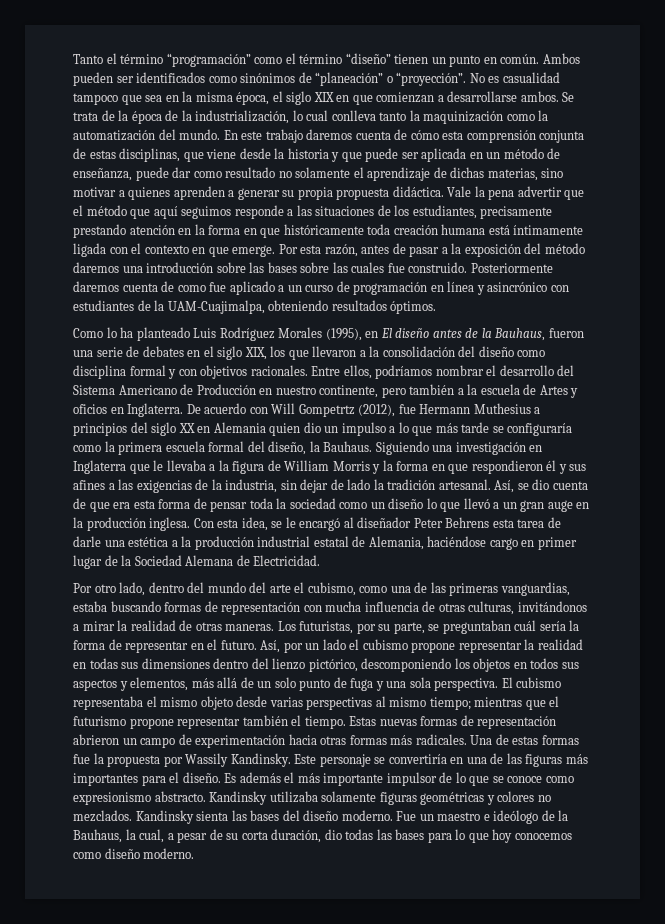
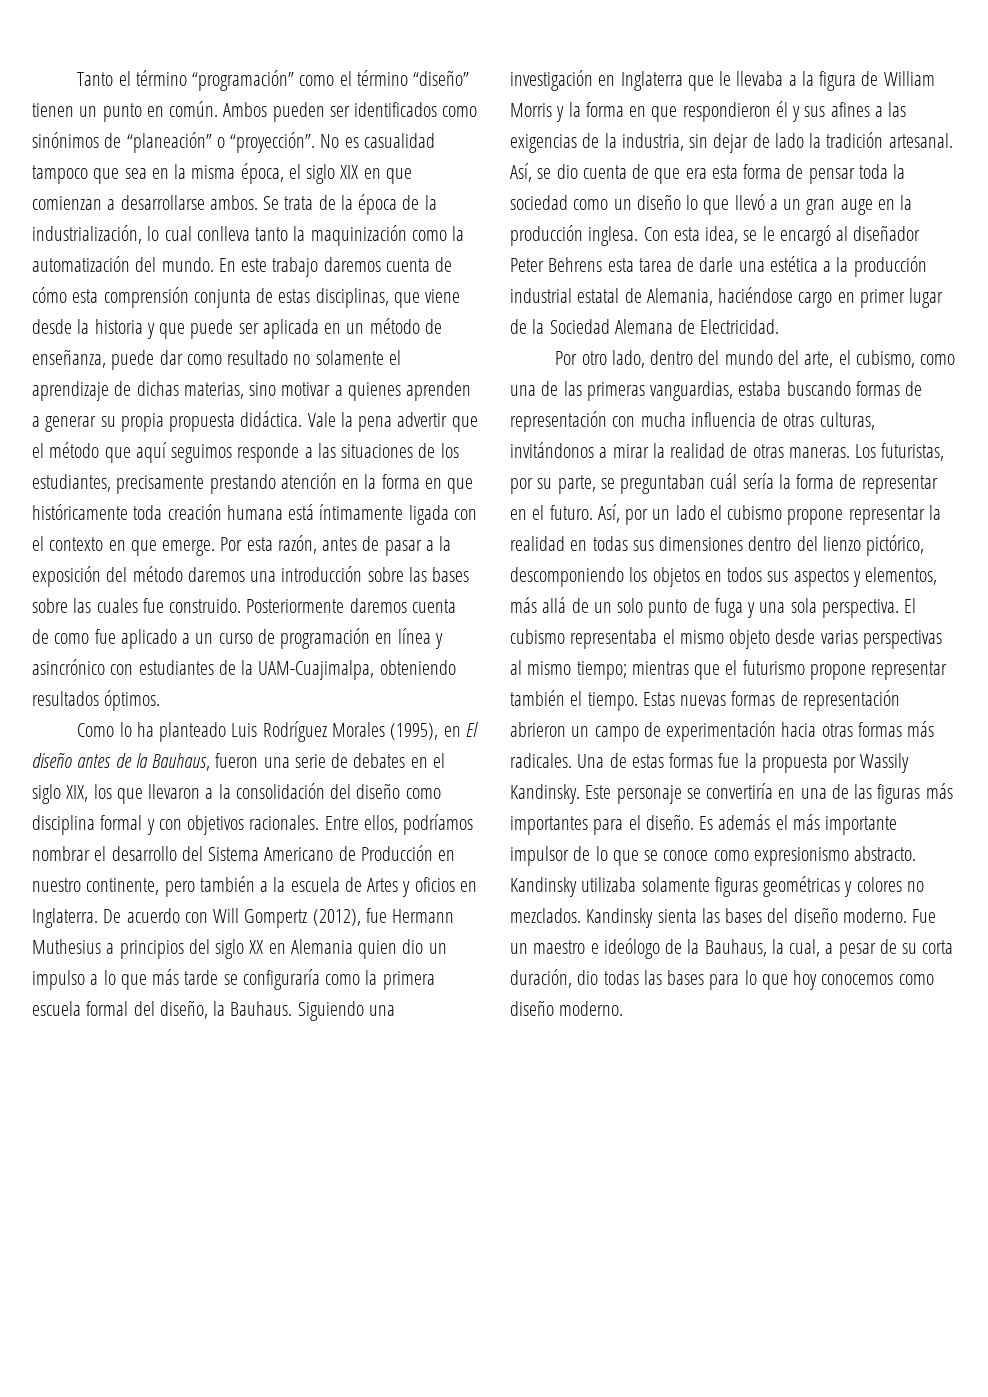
- De acuerdo con Will Gompetrtz (2012), fue Hermann Muthesius a principios del siglo XX en Alemania quien dio un impulso a lo que más tarde se configuraría como la primera escuela formal del diseño, la Bauhaus.
+ De acuerdo con Will Gompertz (2012), fue Hermann Muthesius a principios del siglo XX en Alemania quien dio un impulso a lo que más tarde se configuraría como la primera escuela formal del diseño, la Bauhaus.
- Por otro lado, dentro del mundo del arte el cubismo, como una de las primeras vanguardias, estaba buscando formas de representación con mucha influencia de otras culturas, invitándonos a mirar la realidad de otras maneras.
+ Por otro lado, dentro del mundo del arte, el cubismo, como una de las primeras vanguardias, estaba buscando formas de representación con mucha influencia de otras culturas, invitándonos a mirar la realidad de otras maneras.

